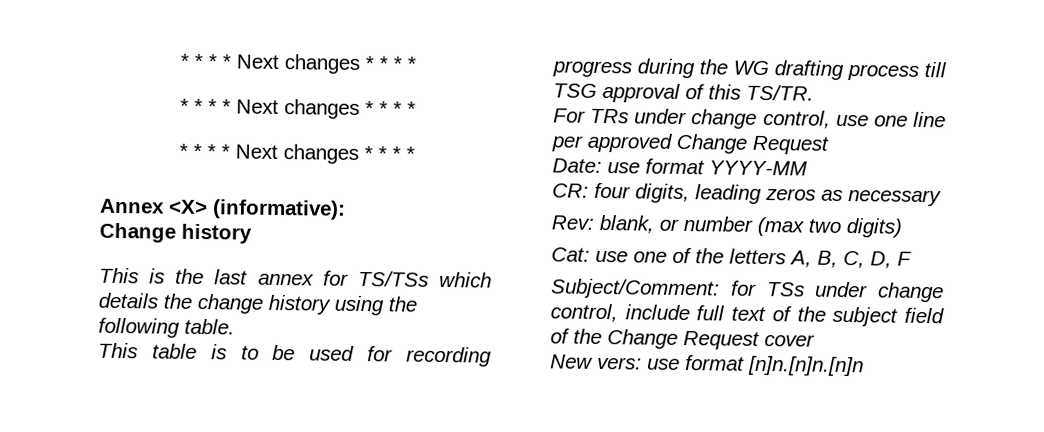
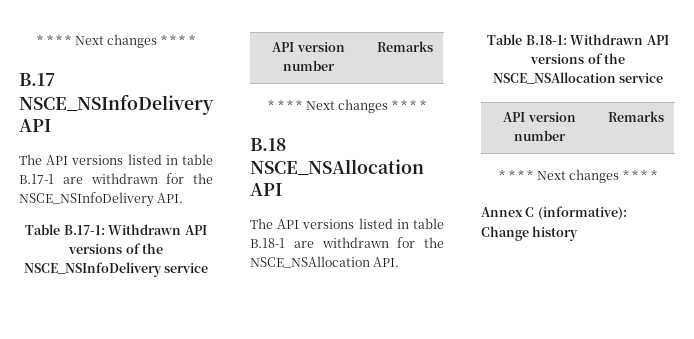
+ B.17 NSCE_NSInfoDelivery API
+ The API versions listed in table B.17-1 are withdrawn for the NSCE_NSInfoDelivery API.
+ Table B.17-1: Withdrawn API versions of the NSCE_NSInfoDelivery service
+ API version number | Remarks
+ B.18 NSCE_NSAllocation API
+ The API versions listed in table B.18-1 are withdrawn for the NSCE_NSAllocation API.
+ Table B.18-1: Withdrawn API versions of the NSCE_NSAllocation service
+ API version number | Remarks
- Annex <X> (informative):
+ Annex C (informative):
- This is the last annex for TS/TSs which details the change history using the following table.
- This table is to be used for recording progress during the WG drafting process till TSG approval of this TS/TR.
- For TRs under change control, use one line per approved Change Request
- Date: use format YYYY-MM
- CR: four digits, leading zeros as necessary
- Rev: blank, or number (max two digits)
- Cat: use one of the letters A, B, C, D, F
- Subject/Comment: for TSs under change control, include full text of the subject field of the Change Request cover
- New vers: use format [n]n.[n]n.[n]n

